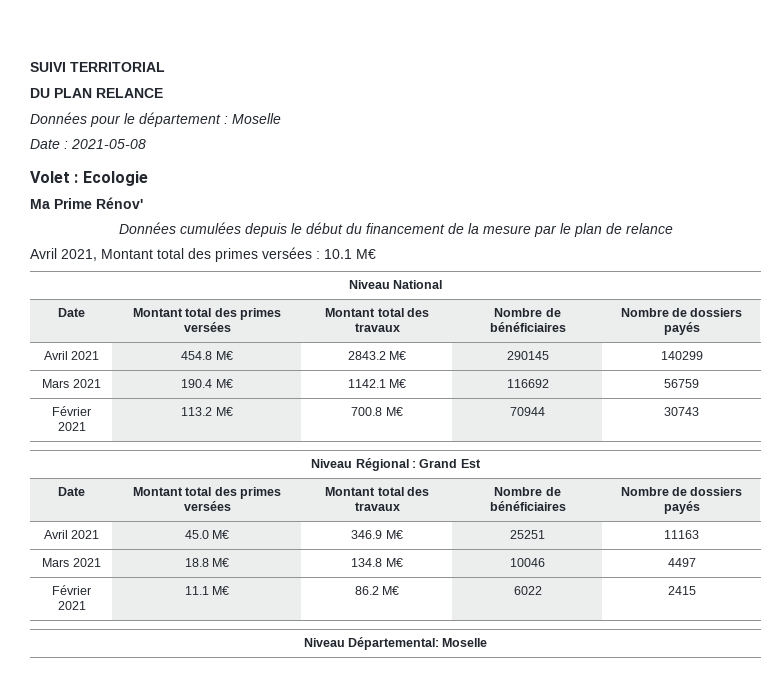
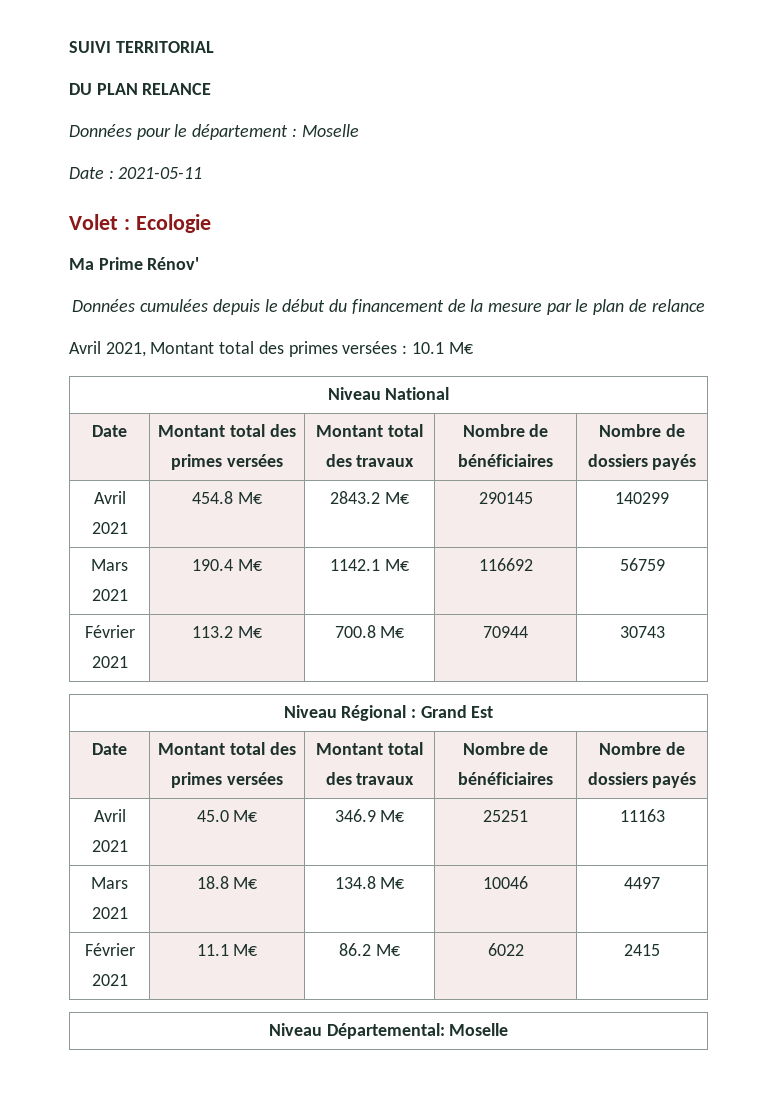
- Date : 2021-05-08
+ Date : 2021-05-11

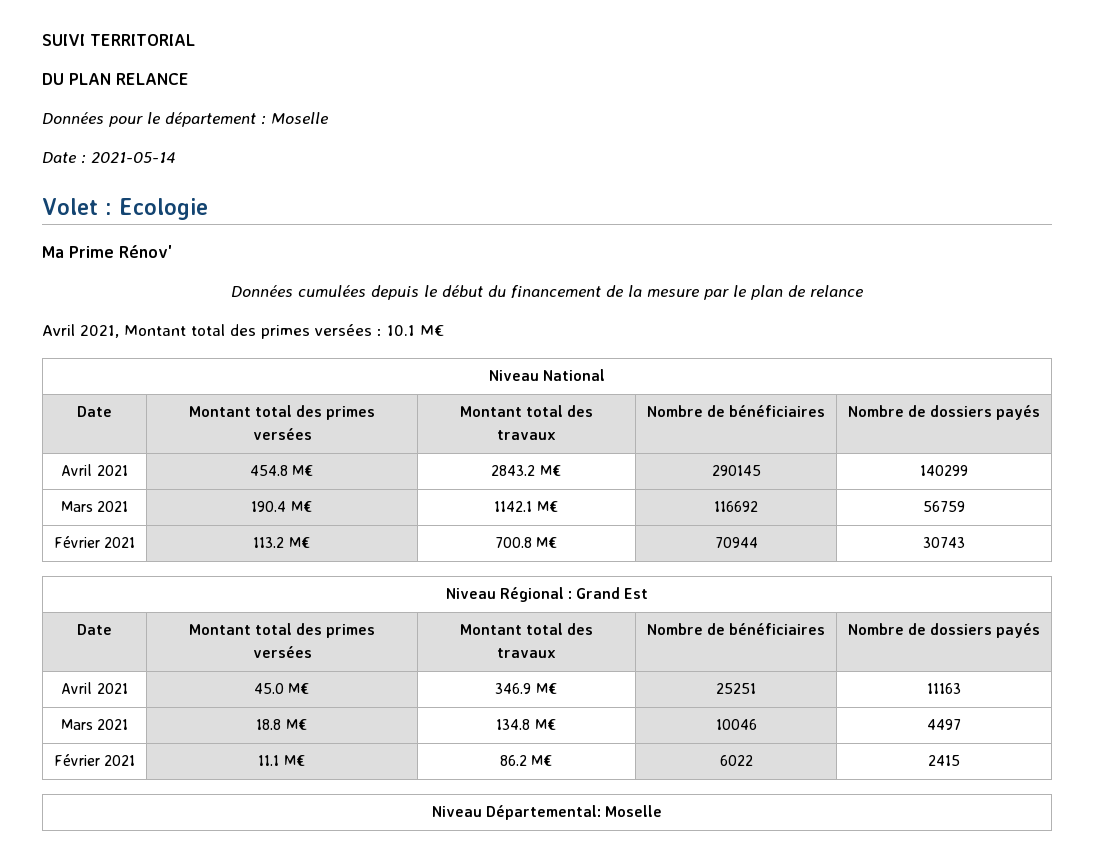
- Date : 2021-05-11
+ Date : 2021-05-14

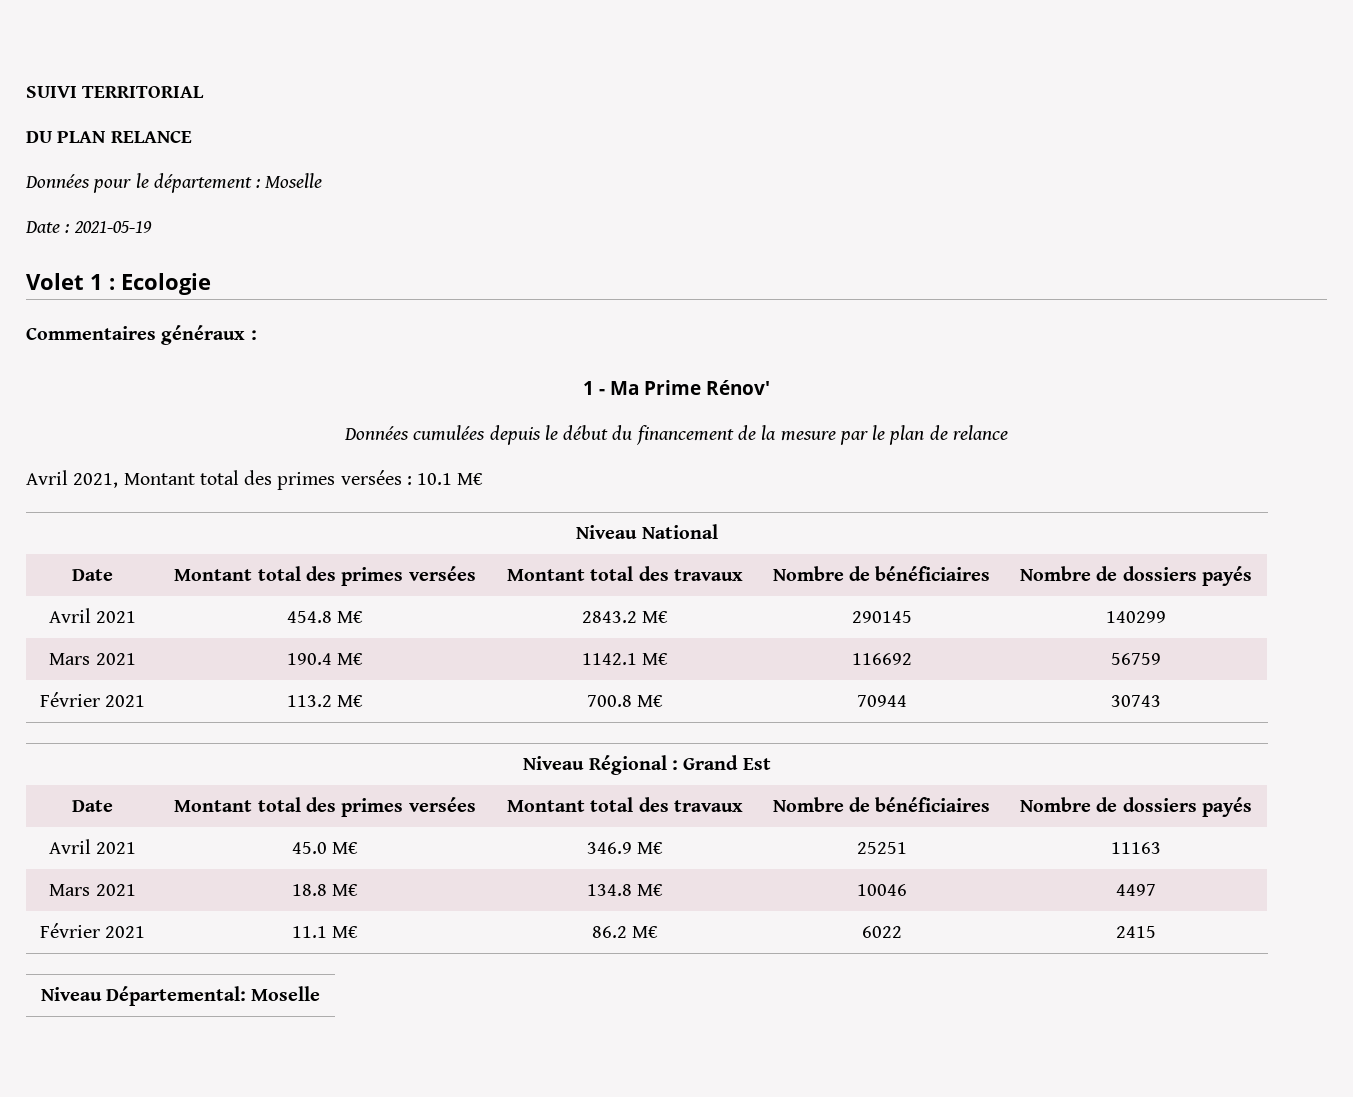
- Date : 2021-05-14
+ Date : 2021-05-19
- Volet : Ecologie
+ Volet 1 : Ecologie
- Ma Prime Rénov'
+ Commentaires généraux :
+ 1 - Ma Prime Rénov'

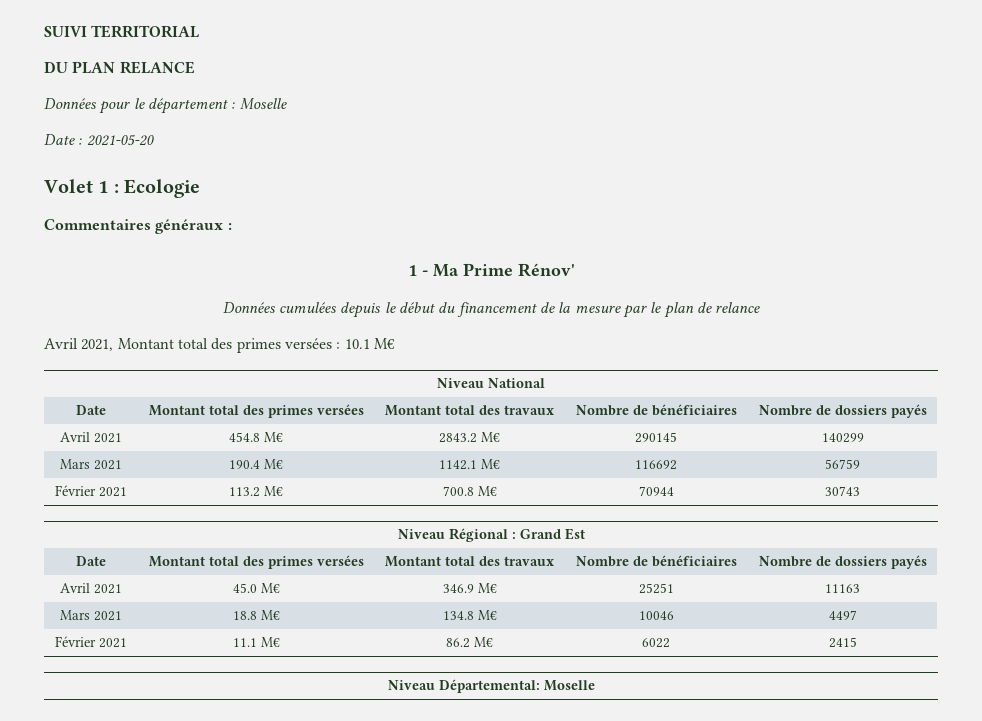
- Date : 2021-05-19
+ Date : 2021-05-20

